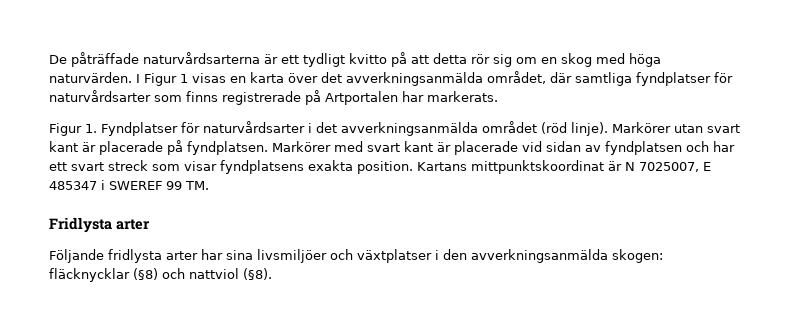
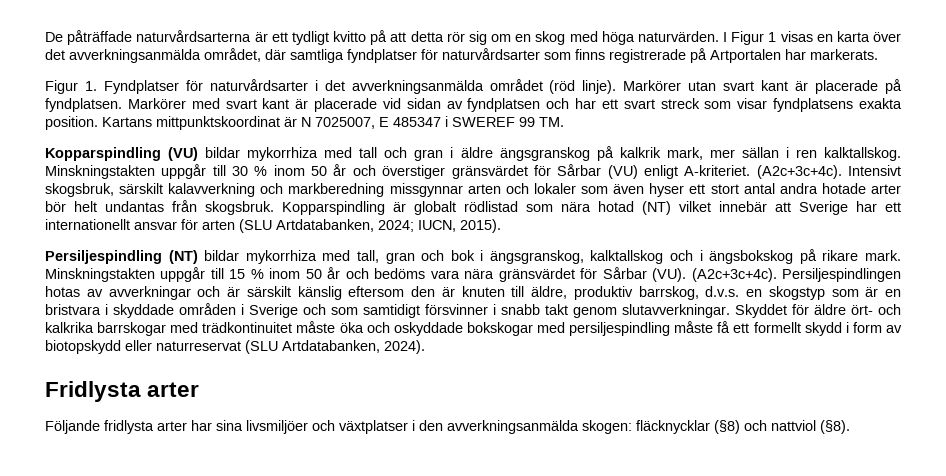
+ Kopparspindling (VU) bildar mykorrhiza med tall och gran i äldre ängsgranskog på kalkrik mark, mer sällan i ren kalktallskog. Minskningstakten uppgår till 30 % inom 50 år och överstiger gränsvärdet för Sårbar (VU) enligt A-kriteriet. (A2c+3c+4c). Intensivt skogsbruk, särskilt kalavverkning och markberedning missgynnar arten och lokaler som även hyser ett stort antal andra hotade arter bör helt undantas från skogsbruk. Kopparspindling är globalt rödlistad som nära hotad (NT) vilket innebär att Sverige har ett internationellt ansvar för arten (SLU Artdatabanken, 2024; IUCN, 2015).
+ Persiljespindling (NT) bildar mykorrhiza med tall, gran och bok i ängsgranskog, kalktallskog och i ängsbokskog på rikare mark. Minskningstakten uppgår till 15 % inom 50 år och bedöms vara nära gränsvärdet för Sårbar (VU). (A2c+3c+4c). Persiljespindlingen hotas av avverkningar och är särskilt känslig eftersom den är knuten till äldre, produktiv barrskog, d.v.s. en skogstyp som är en bristvara i skyddade områden i Sverige och som samtidigt försvinner i snabb takt genom slutavverkningar. Skyddet för äldre ört- och kalkrika barrskogar med trädkontinuitet måste öka och oskyddade bokskogar med persiljespindling måste få ett formellt skydd i form av biotopskydd eller naturreservat (SLU Artdatabanken, 2024).

